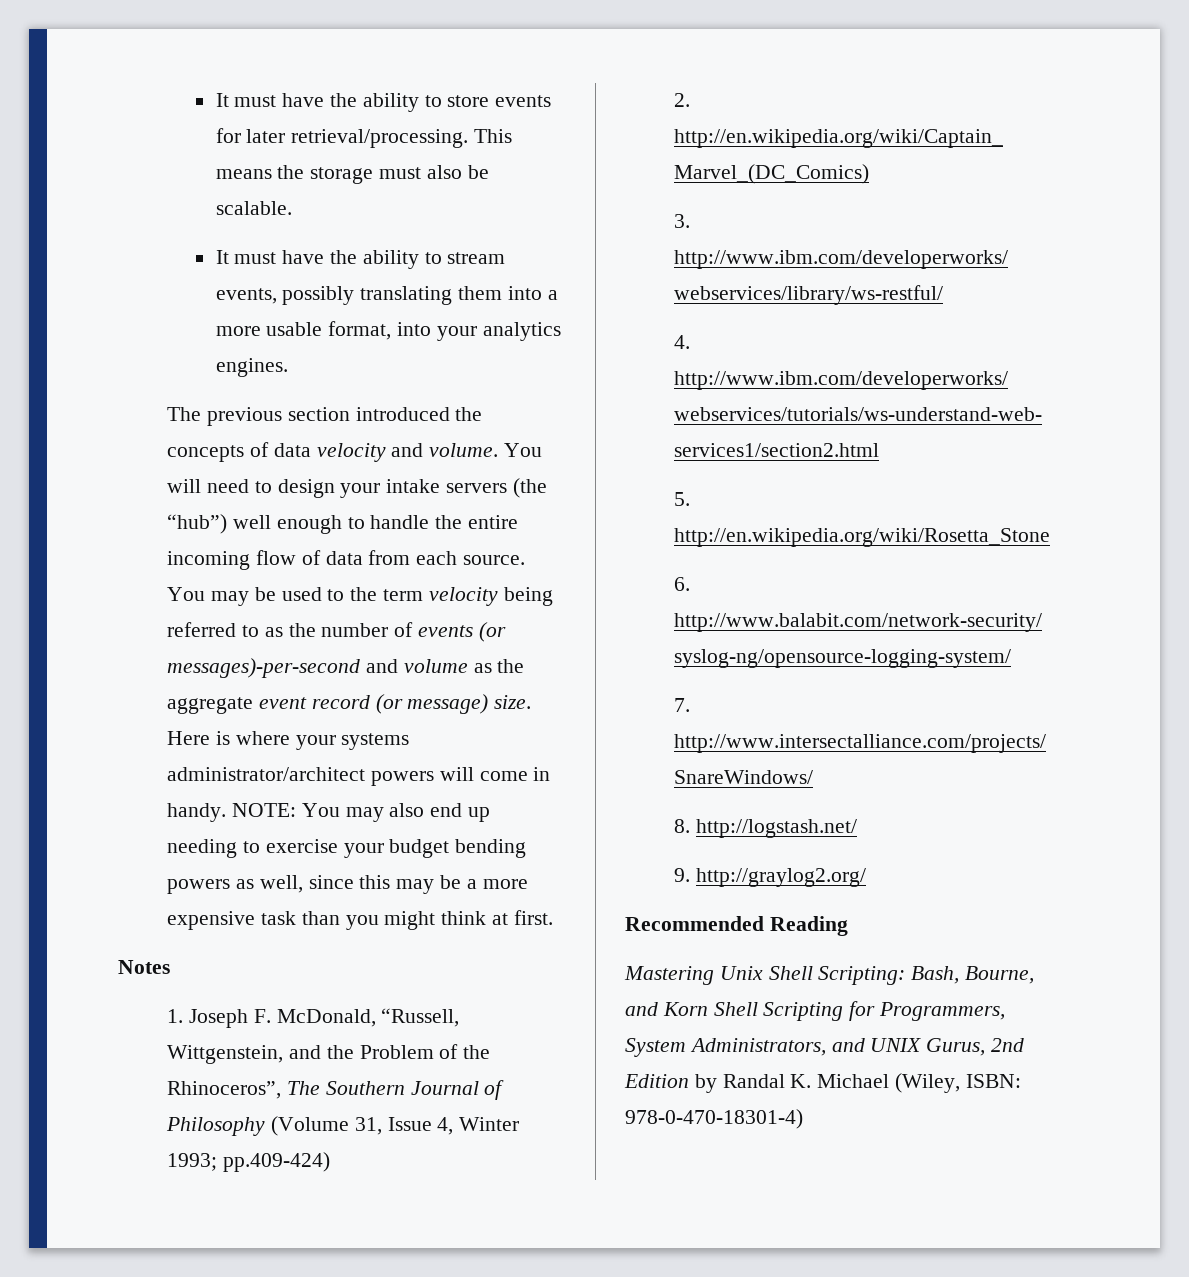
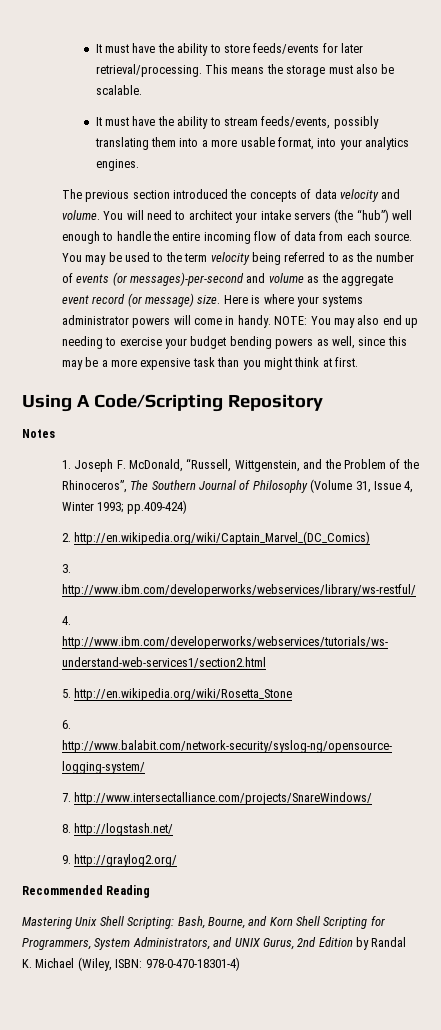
- It must have the ability to store events for later retrieval/processing.
+ It must have the ability to store feeds/events for later retrieval/processing.
- It must have the ability to stream events, possibly translating them into a more usable format, into your analytics engines.
+ It must have the ability to stream feeds/events, possibly translating them into a more usable format, into your analytics engines.
- You will need to design your intake servers (the “hub”) well enough to handle the entire incoming flow of data from each source.
+ You will need to architect your intake servers (the “hub”) well enough to handle the entire incoming flow of data from each source.
- Here is where your systems administrator/architect powers will come in handy.
+ Here is where your systems administrator powers will come in handy.
+ Using A Code/Scripting Repository

